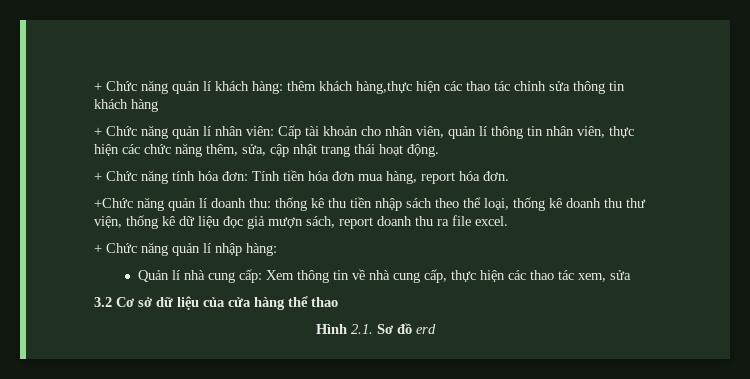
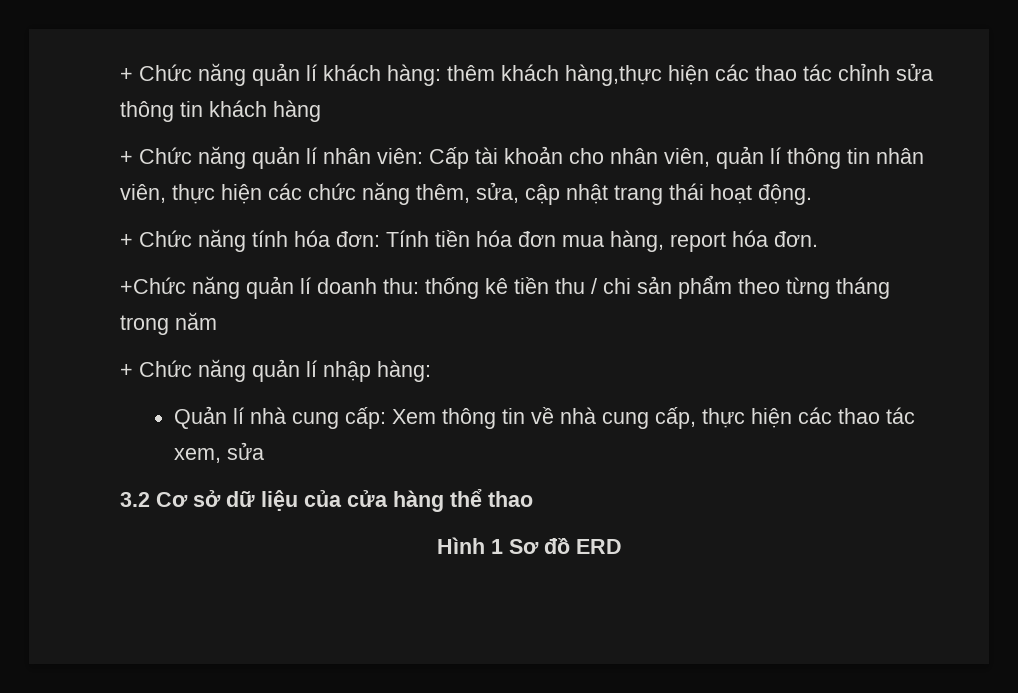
- +Chức năng quản lí doanh thu: thống kê thu tiền nhập sách theo thể loại, thống kê doanh thu thư viện, thống kê dữ liệu đọc giả mượn sách, report doanh thu ra file excel.
+ +Chức năng quản lí doanh thu: thống kê tiền thu / chi sản phẩm theo từng tháng trong năm
- Hình 2.1. Sơ đồ erd
+ Hình 1 Sơ đồ ERD

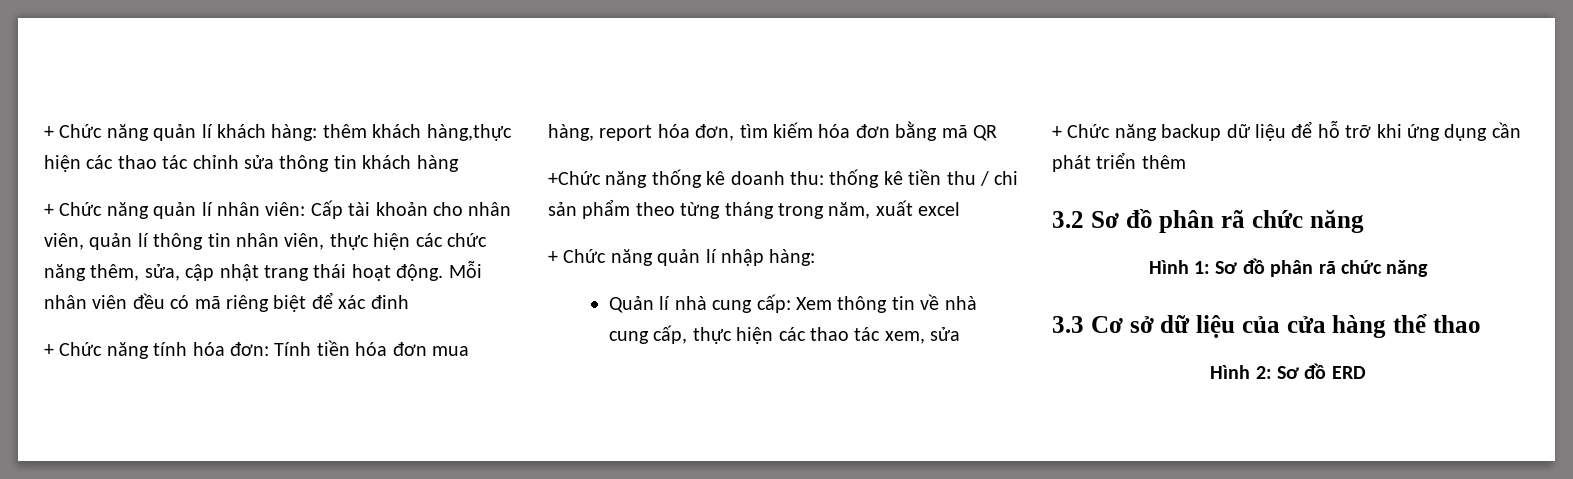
+ Mỗi nhân viên đều có mã riêng biệt để xác đinh
- + Chức năng tính hóa đơn: Tính tiền hóa đơn mua hàng, report hóa đơn.
+ + Chức năng tính hóa đơn: Tính tiền hóa đơn mua hàng, report hóa đơn, tìm kiếm hóa đơn bằng mã QR
- +Chức năng quản lí doanh thu: thống kê tiền thu / chi sản phẩm theo từng tháng trong năm
+ +Chức năng thống kê doanh thu: thống kê tiền thu / chi sản phẩm theo từng tháng trong năm, xuất excel
- 3.2 Cơ sở dữ liệu của cửa hàng thể thao
+ + Chức năng backup dữ liệu để hỗ trỡ khi ứng dụng cần phát triển thêm
+ 3.2 Sơ đồ phân rã chức năng
+ Hình 1: Sơ đồ phân rã chức năng
+ 3.3 Cơ sở dữ liệu của cửa hàng thể thao
- Hình 1 Sơ đồ ERD
+ Hình 2: Sơ đồ ERD

